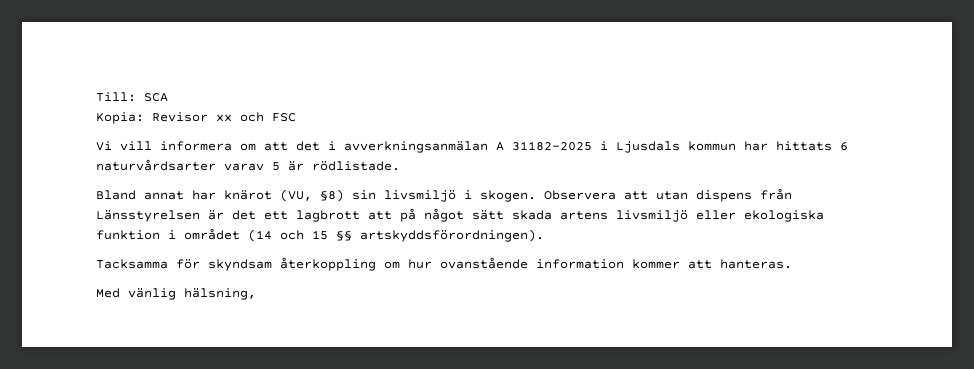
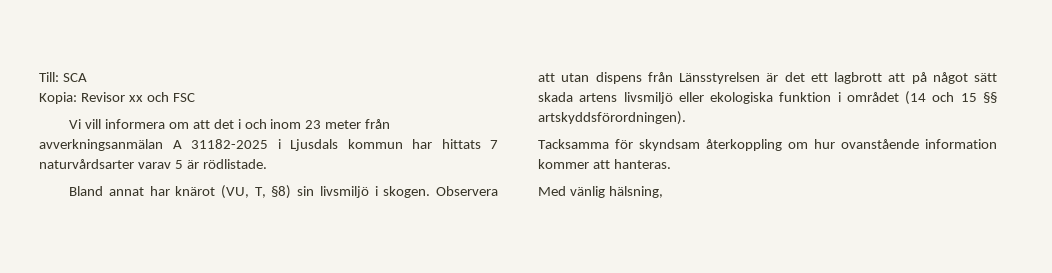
- Vi vill informera om att det i avverkningsanmälan A 31182-2025 i Ljusdals kommun har hittats 6 naturvårdsarter varav 5 är rödlistade.
+ Vi vill informera om att det i och inom 23 meter från avverkningsanmälan A 31182-2025 i Ljusdals kommun har hittats 7 naturvårdsarter varav 5 är rödlistade.
- Bland annat har knärot (VU, §8) sin livsmiljö i skogen.
+ Bland annat har knärot (VU, T, §8) sin livsmiljö i skogen.

